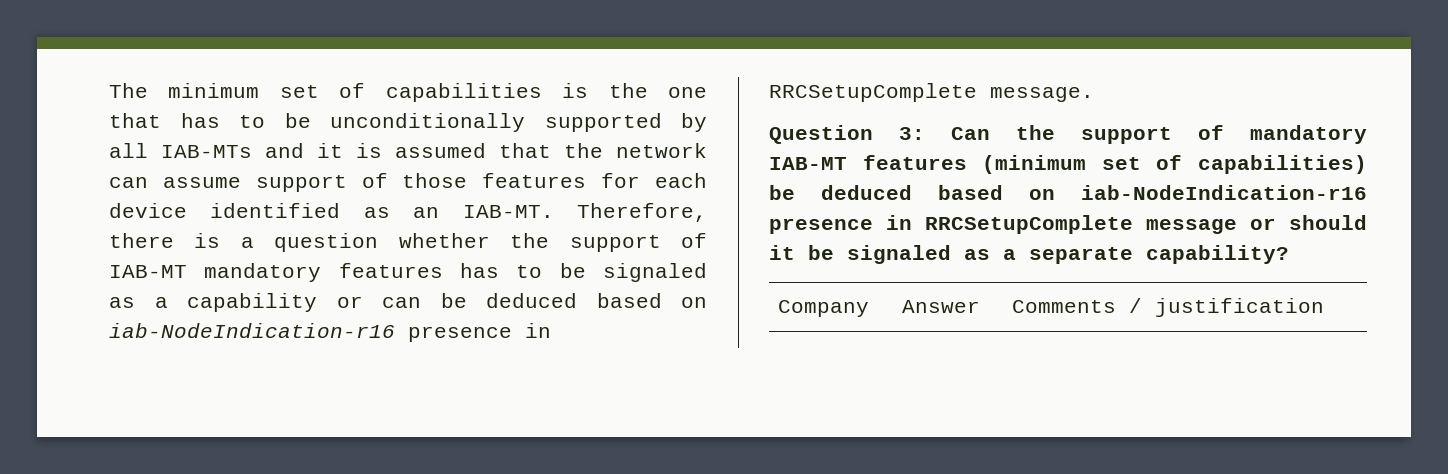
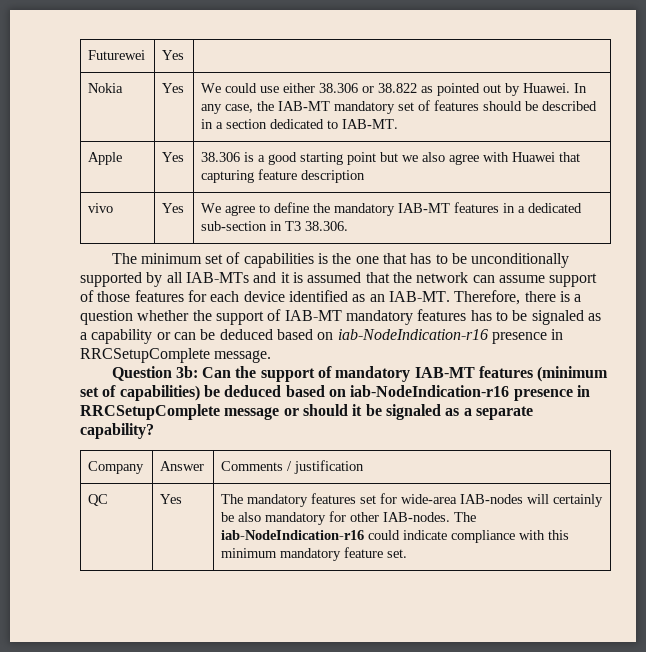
+ Futurewei | Yes |
+ Nokia | Yes | We could use either 38.306 or 38.822 as pointed out by Huawei. In any case, the IAB-MT mandatory set of features should be described in a section dedicated to IAB-MT.
+ Apple | Yes | 38.306 is a good starting point but we also agree with Huawei that capturing feature description
+ vivo | Yes | We agree to define the mandatory IAB-MT features in a dedicated sub-section in T3 38.306.
- Question 3: Can the support of mandatory IAB-MT features (minimum set of capabilities) be deduced based on iab-NodeIndication-r16 presence in RRCSetupComplete message or should it be signaled as a separate capability?
+ Question 3b: Can the support of mandatory IAB-MT features (minimum set of capabilities) be deduced based on iab-NodeIndication-r16 presence in RRCSetupComplete message or should it be signaled as a separate capability?
+ QC | Yes | The mandatory features set for wide-area IAB-nodes will certainly be also mandatory for other IAB-nodes. The iab-NodeIndication-r16 could indicate compliance with this minimum mandatory feature set.

